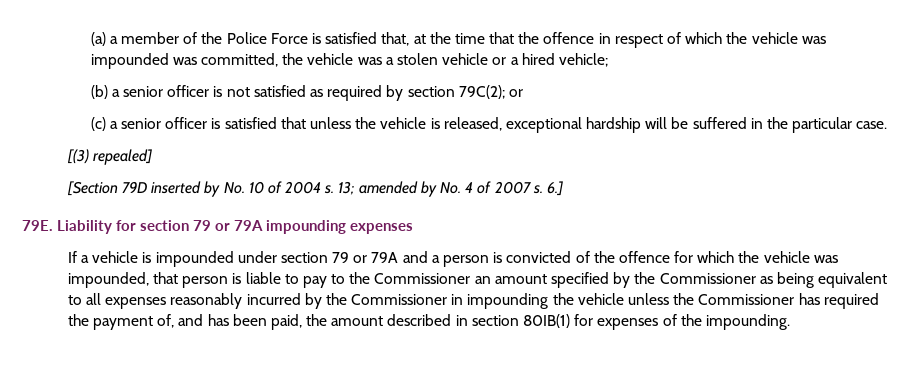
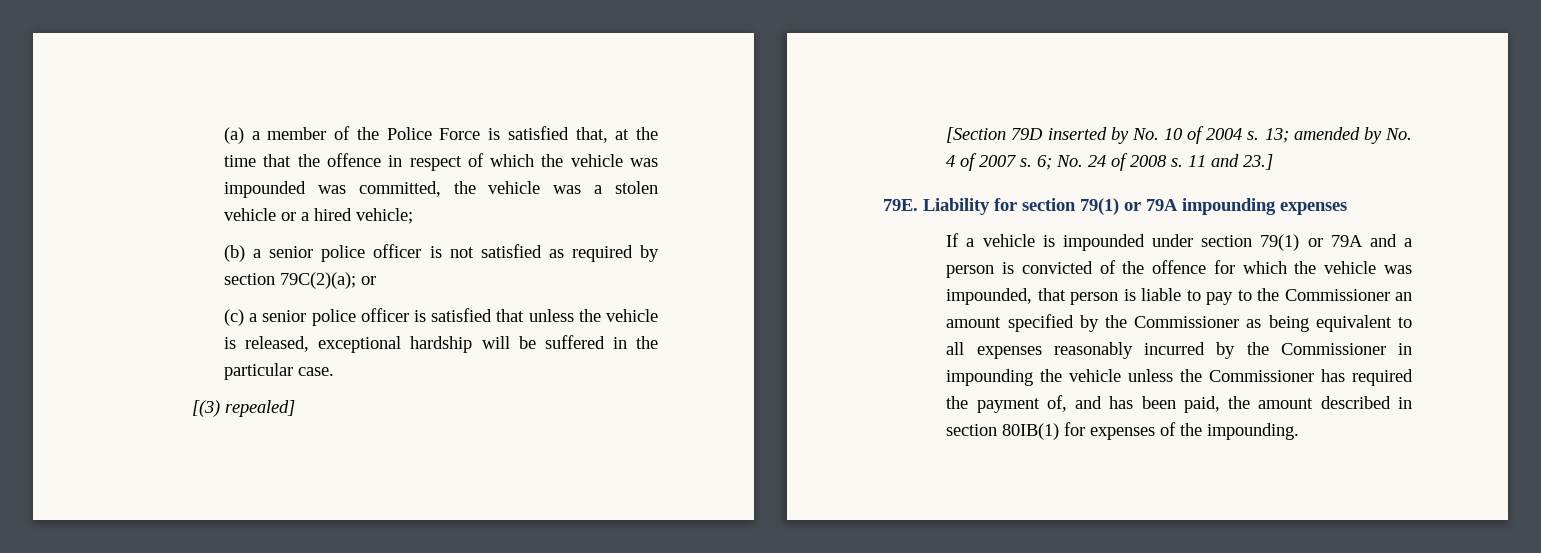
- (b) a senior officer is not satisfied as required by section 79C(2); or
+ (b) a senior police officer is not satisfied as required by section 79C(2)(a); or
- (c) a senior officer is satisfied that unless the vehicle is released, exceptional hardship will be suffered in the particular case.
+ (c) a senior police officer is satisfied that unless the vehicle is released, exceptional hardship will be suffered in the particular case.
- 6.]
+ 6; No. 24 of 2008 s. 11 and 23.]
- Liability for section 79 or 79A impounding expenses
+ Liability for section 79(1) or 79A impounding expenses
- If a vehicle is impounded under section 79 or 79A and a person is convicted of the offence for which the vehicle was impounded, that person is liable to pay to the Commissioner an amount specified by the Commissioner as being equivalent to all expenses reasonably incurred by the Commissioner in impounding the vehicle unless the Commissioner has required the payment of, and has been paid, the amount described in section 80IB(1) for expenses of the impounding.
+ If a vehicle is impounded under section 79(1) or 79A and a person is convicted of the offence for which the vehicle was impounded, that person is liable to pay to the Commissioner an amount specified by the Commissioner as being equivalent to all expenses reasonably incurred by the Commissioner in impounding the vehicle unless the Commissioner has required the payment of, and has been paid, the amount described in section 80IB(1) for expenses of the impounding.

